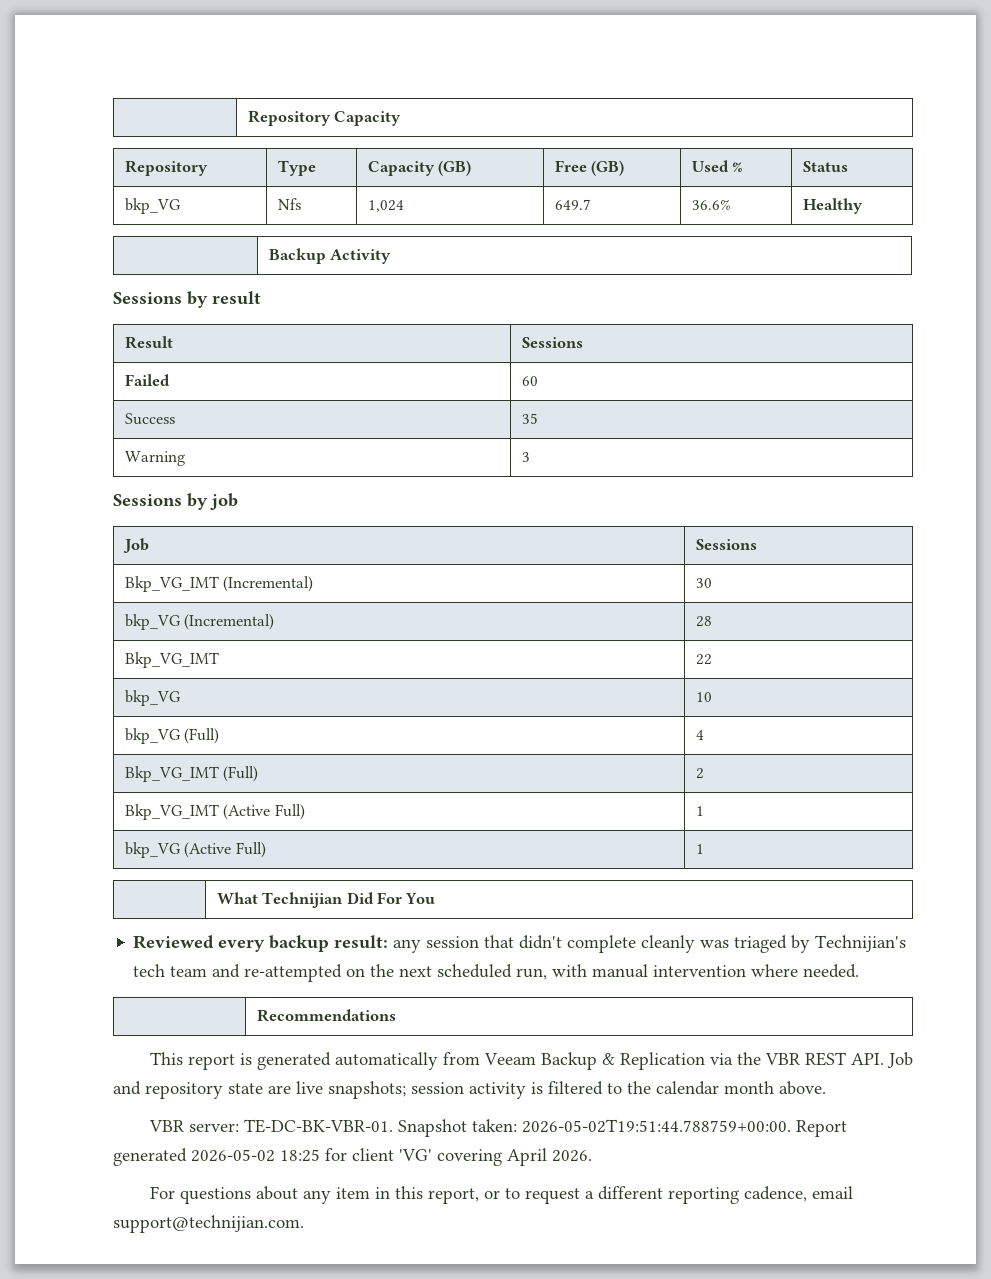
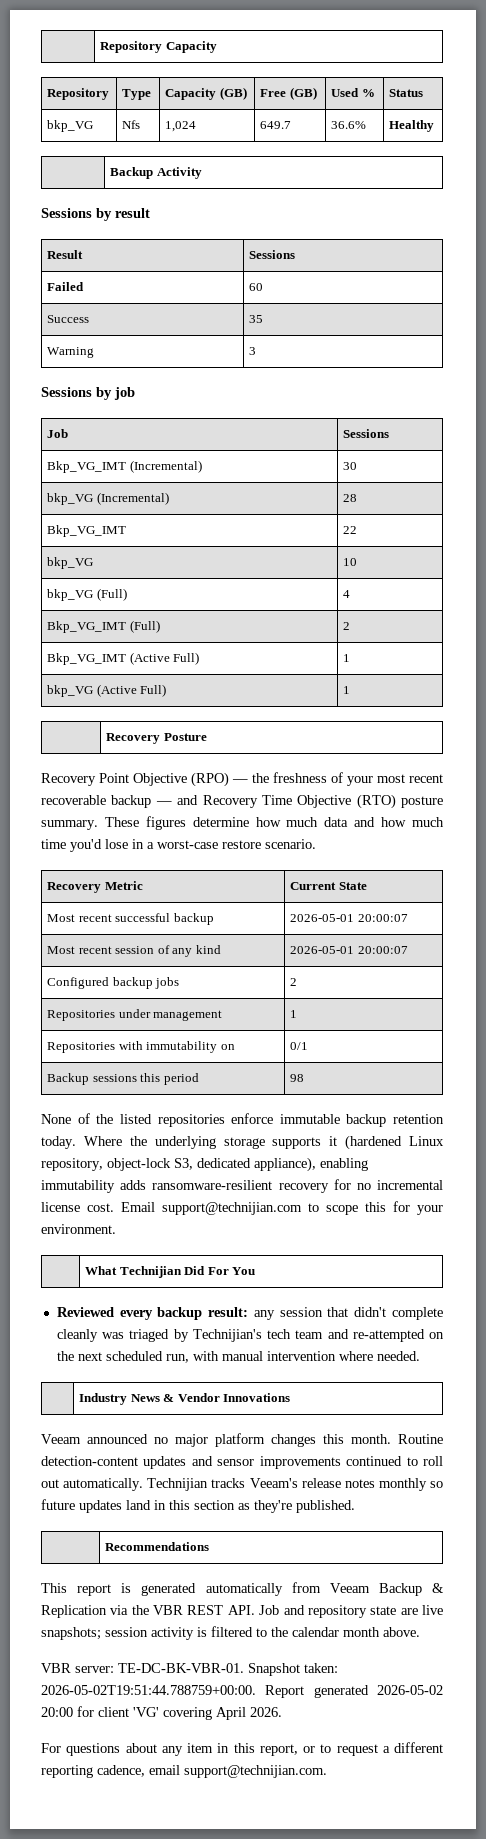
+ | Recovery Posture
+ Recovery Point Objective (RPO) — the freshness of your most recent recoverable backup — and Recovery Time Objective (RTO) posture summary. These figures determine how much data and how much time you'd lose in a worst-case restore scenario.
+ Recovery Metric | Current State
+ Most recent successful backup | 2026-05-01 20:00:07
+ Most recent session of any kind | 2026-05-01 20:00:07
+ Configured backup jobs | 2
+ Repositories under management | 1
+ Repositories with immutability on | 0/1
+ Backup sessions this period | 98
+ None of the listed repositories enforce immutable backup retention today. Where the underlying storage supports it (hardened Linux repository, object-lock S3, dedicated appliance), enabling immutability adds ransomware-resilient recovery for no incremental license cost. Email support@technijian.com to scope this for your environment.
+ | Industry News & Vendor Innovations
+ Veeam announced no major platform changes this month. Routine detection-content updates and sensor improvements continued to roll out automatically. Technijian tracks Veeam's release notes monthly so future updates land in this section as they're published.
- Snapshot taken: 2026-05-02T19:51:44.788759+00:00. Report generated 2026-05-02 18:25 for client 'VG' covering April 2026.
+ Snapshot taken: 2026-05-02T19:51:44.788759+00:00. Report generated 2026-05-02 20:00 for client 'VG' covering April 2026.

